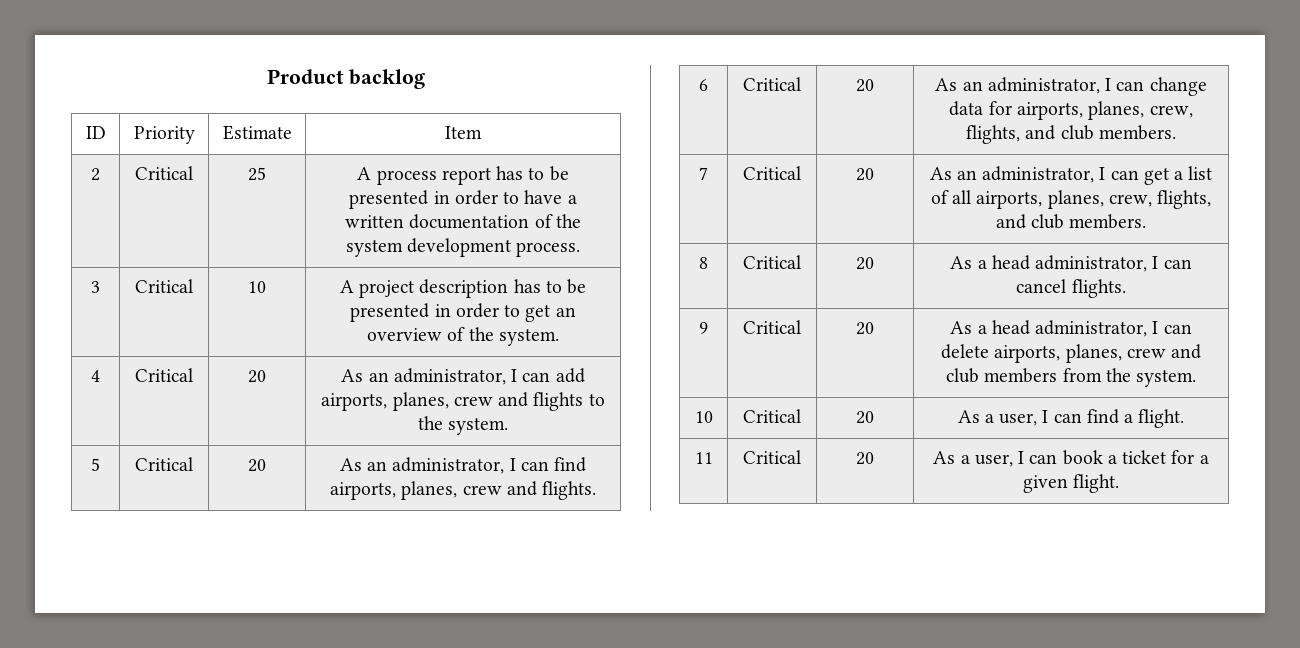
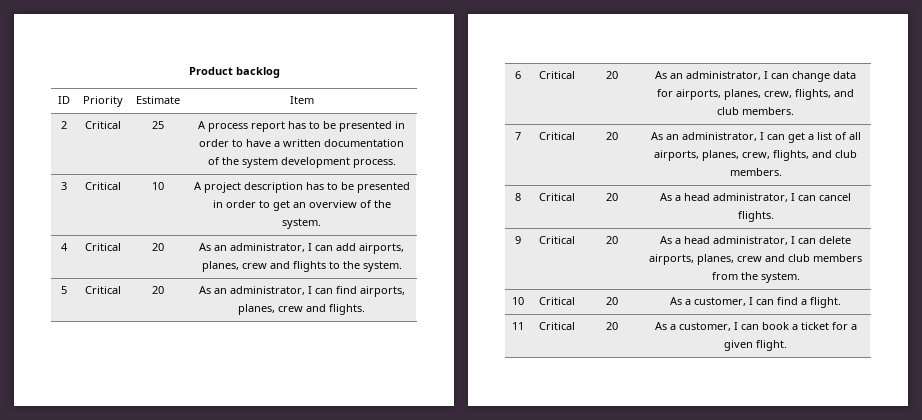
- 10 | Critical | 20 | As a user, I can find a flight.
+ 10 | Critical | 20 | As a customer, I can find a flight.
- 11 | Critical | 20 | As a user, I can book a ticket for a given flight.
+ 11 | Critical | 20 | As a customer, I can book a ticket for a given flight.

